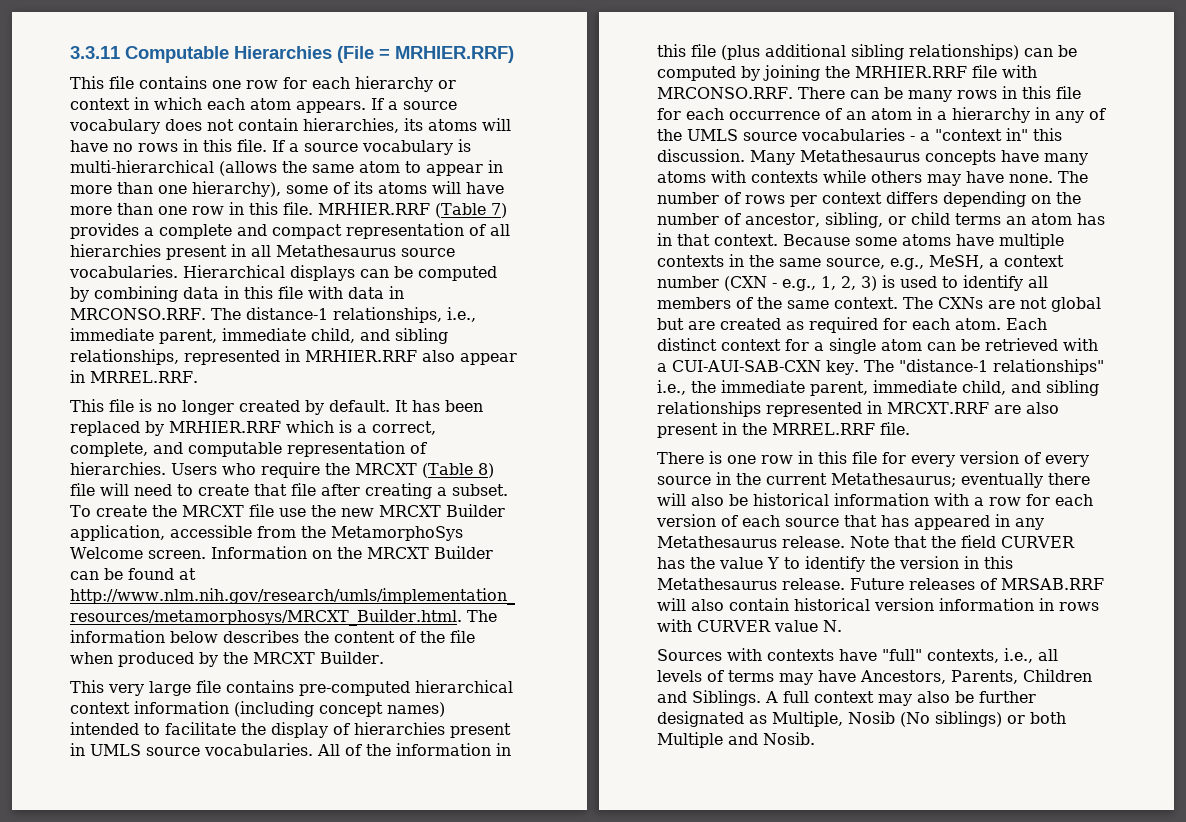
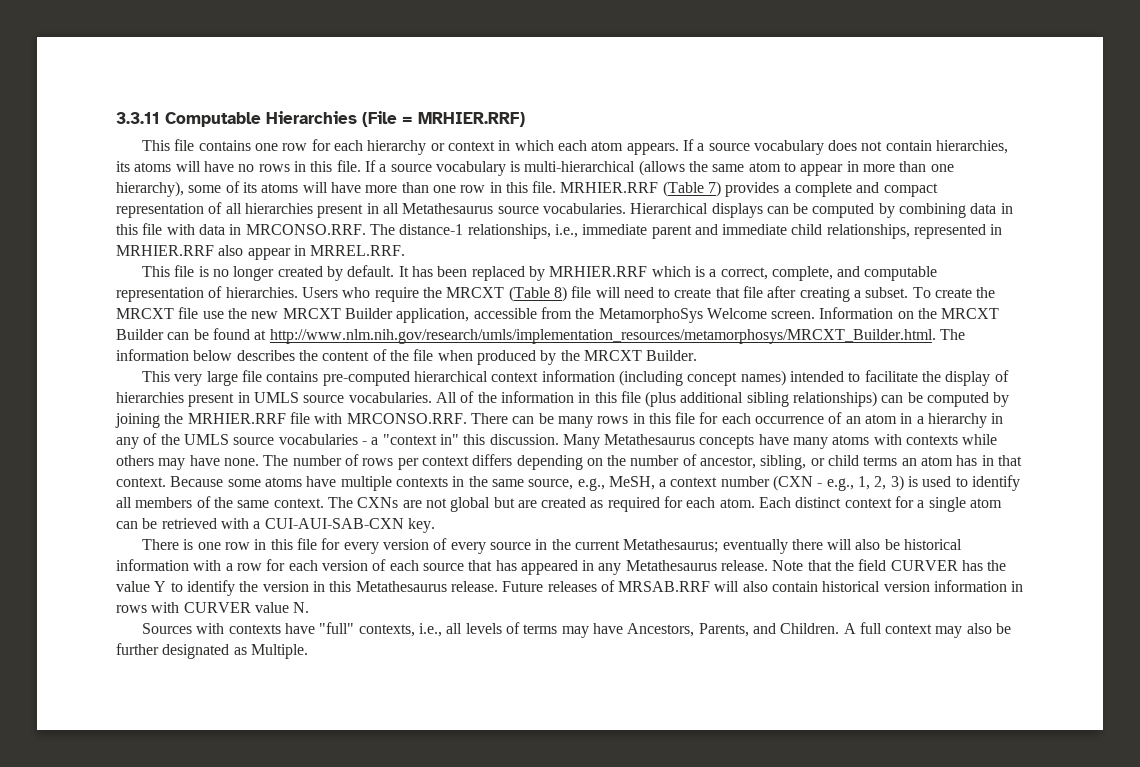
- Hierarchical displays can be computed by combining data in this file with data in MRCONSO.RRF. The distance-1 relationships, i.e., immediate parent, immediate child, and sibling relationships, represented in MRHIER.RRF also appear in MRREL.RRF.
+ Hierarchical displays can be computed by combining data in this file with data in MRCONSO.RRF. The distance-1 relationships, i.e., immediate parent and immediate child relationships, represented in MRHIER.RRF also appear in MRREL.RRF.
- The "distance-1 relationships" i.e., the immediate parent, immediate child, and sibling relationships represented in MRCXT.RRF are also present in the MRREL.RRF file.
- Sources with contexts have "full" contexts, i.e., all levels of terms may have Ancestors, Parents, Children and Siblings.
+ Sources with contexts have "full" contexts, i.e., all levels of terms may have Ancestors, Parents, and Children.
- A full context may also be further designated as Multiple, Nosib (No siblings) or both Multiple and Nosib.
+ A full context may also be further designated as Multiple.

